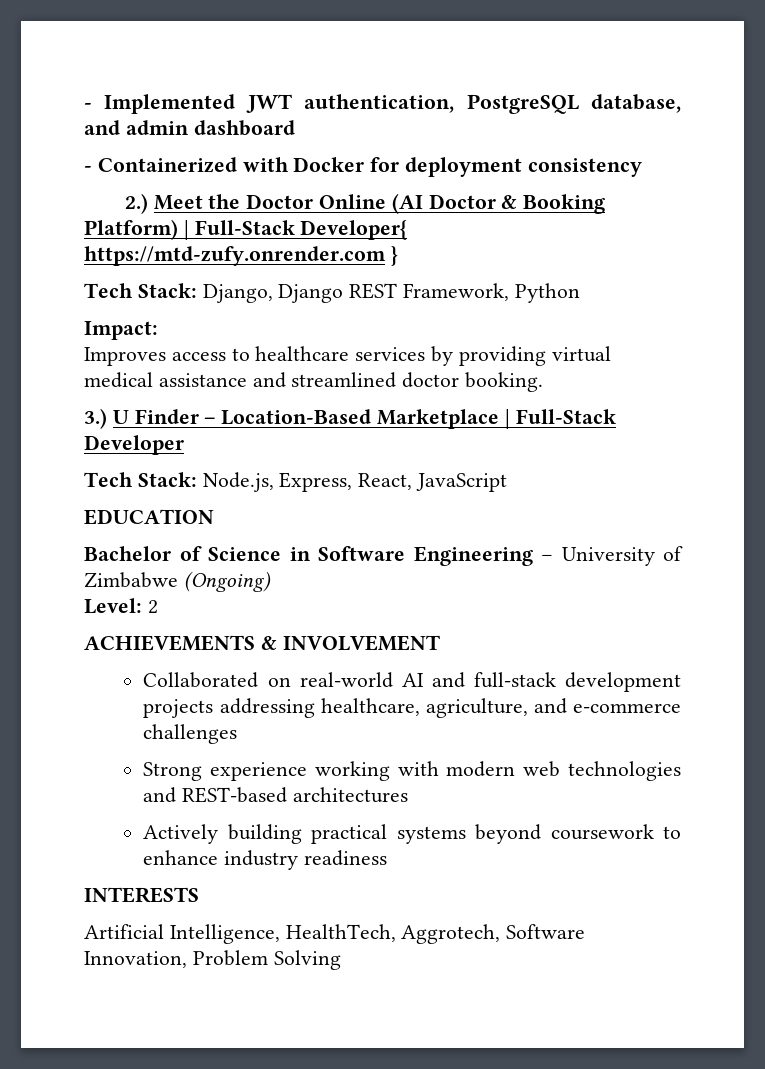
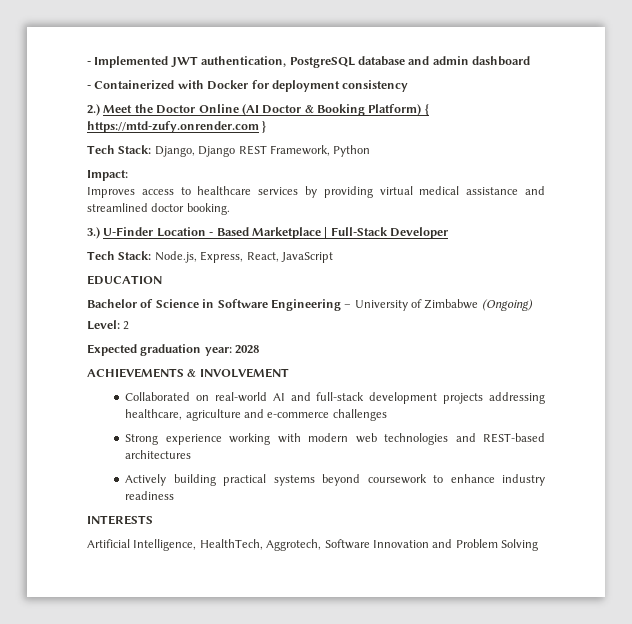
- - Implemented JWT authentication, PostgreSQL database, and admin dashboard
+ - Implemented JWT authentication, PostgreSQL database and admin dashboard
- 2.) Meet the Doctor Online (AI Doctor & Booking Platform) | Full-Stack Developer{ https://mtd-zufy.onrender.com }
+ 2.) Meet the Doctor Online (AI Doctor & Booking Platform) { https://mtd-zufy.onrender.com }
- 3.) U Finder – Location-Based Marketplace | Full-Stack Developer
+ 3.) U-Finder Location - Based Marketplace | Full-Stack Developer
+ Expected graduation year: 2028
- Collaborated on real-world AI and full-stack development projects addressing healthcare, agriculture, and e-commerce challenges
+ Collaborated on real-world AI and full-stack development projects addressing healthcare, agriculture and e-commerce challenges
- Artificial Intelligence, HealthTech, Aggrotech, Software Innovation, Problem Solving
+ Artificial Intelligence, HealthTech, Aggrotech, Software Innovation and Problem Solving

